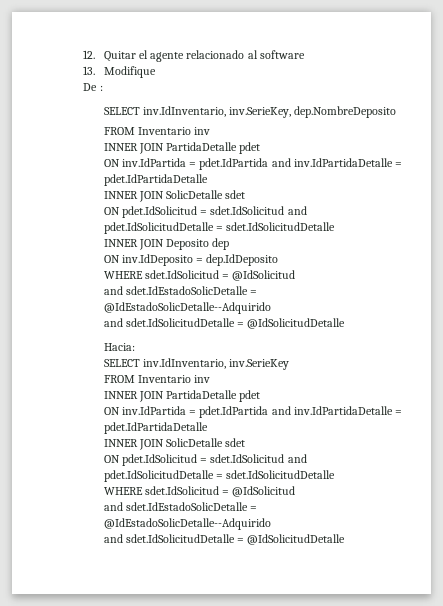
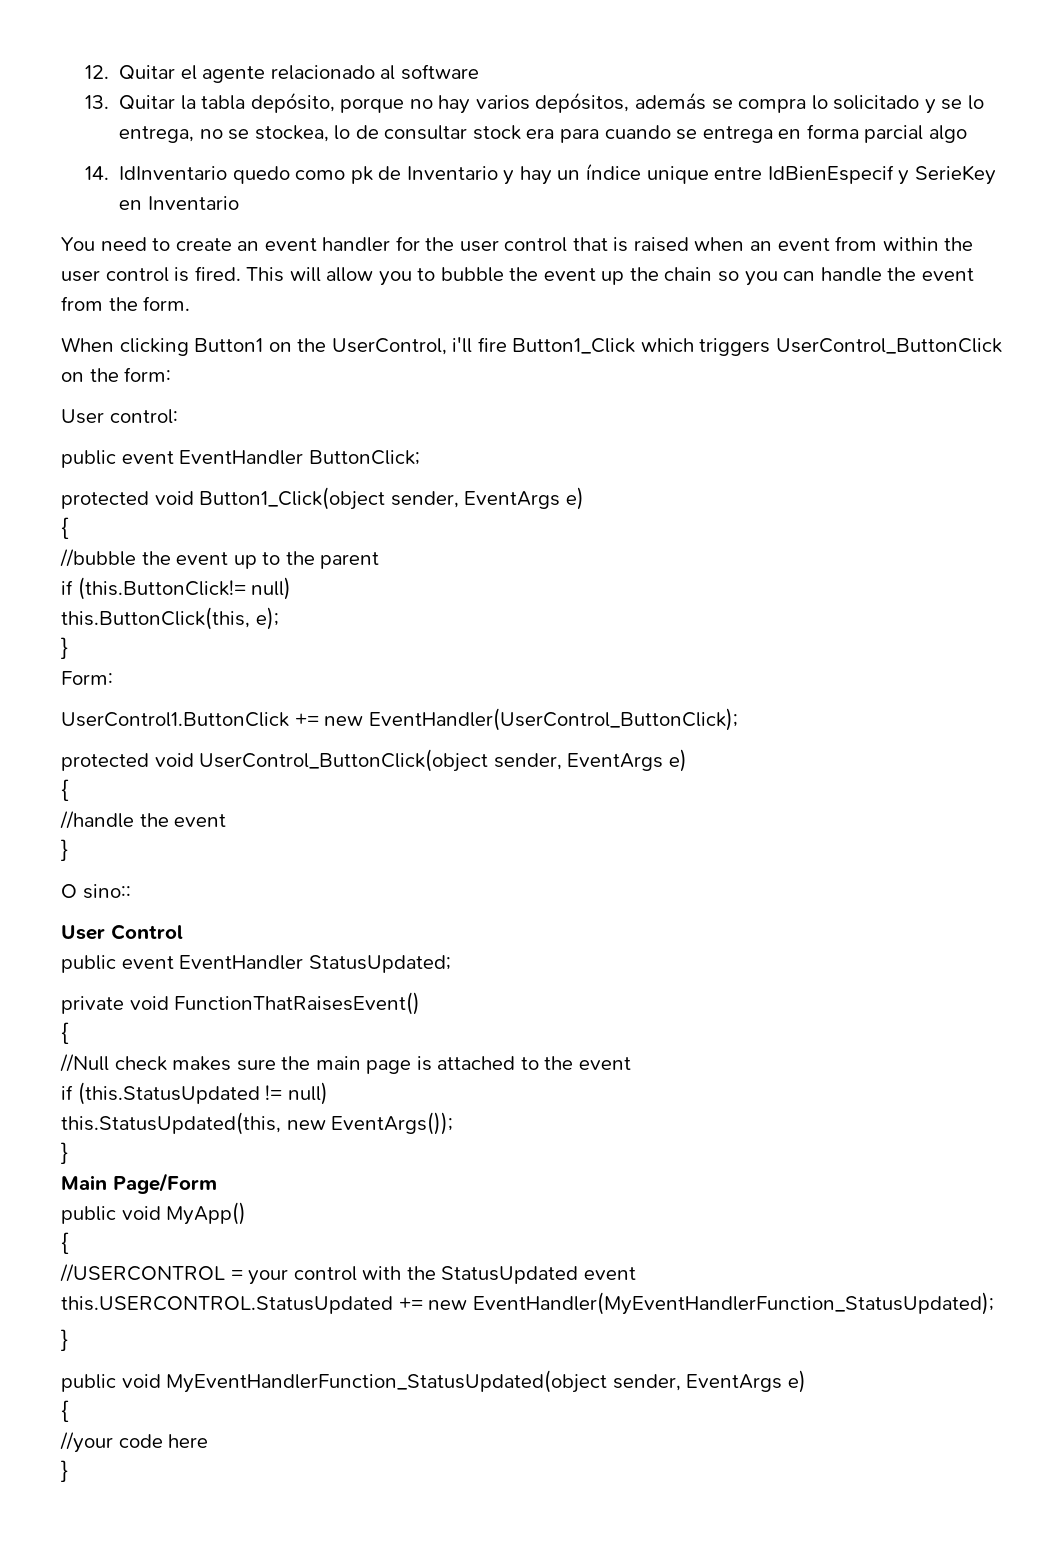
- 13. Modifique
- De :
- SELECT inv.IdInventario, inv.SerieKey, dep.NombreDeposito
- FROM Inventario inv
- INNER JOIN PartidaDetalle pdet
- ON inv.IdPartida = pdet.IdPartida and inv.IdPartidaDetalle = pdet.IdPartidaDetalle
- INNER JOIN SolicDetalle sdet
- ON pdet.IdSolicitud = sdet.IdSolicitud and pdet.IdSolicitudDetalle = sdet.IdSolicitudDetalle
- INNER JOIN Deposito dep
- ON inv.IdDeposito = dep.IdDeposito
- WHERE sdet.IdSolicitud = @IdSolicitud
- and sdet.IdEstadoSolicDetalle = @IdEstadoSolicDetalle--Adquirido
- and sdet.IdSolicitudDetalle = @IdSolicitudDetalle
- Hacia:
- SELECT inv.IdInventario, inv.SerieKey
- FROM Inventario inv
- INNER JOIN PartidaDetalle pdet
- ON inv.IdPartida = pdet.IdPartida and inv.IdPartidaDetalle = pdet.IdPartidaDetalle
- INNER JOIN SolicDetalle sdet
- ON pdet.IdSolicitud = sdet.IdSolicitud and pdet.IdSolicitudDetalle = sdet.IdSolicitudDetalle
- WHERE sdet.IdSolicitud = @IdSolicitud
- and sdet.IdEstadoSolicDetalle = @IdEstadoSolicDetalle--Adquirido
- and sdet.IdSolicitudDetalle = @IdSolicitudDetalle
+ 13. Quitar la tabla depósito, porque no hay varios depósitos, además se compra lo solicitado y se lo entrega, no se stockea, lo de consultar stock era para cuando se entrega en forma parcial algo
+ 14. IdInventario quedo como pk de Inventario y hay un índice unique entre IdBienEspecif y SerieKey en Inventario
+ You need to create an event handler for the user control that is raised when an event from within the user control is fired. This will allow you to bubble the event up the chain so you can handle the event from the form.
+ When clicking Button1 on the UserControl, i'll fire Button1_Click which triggers UserControl_ButtonClick on the form:
+ User control:
+ public event EventHandler ButtonClick;
+ protected void Button1_Click(object sender, EventArgs e)
+ {
+ //bubble the event up to the parent
+ if (this.ButtonClick!= null)
+ this.ButtonClick(this, e);
+ }
+ Form:
+ UserControl1.ButtonClick += new EventHandler(UserControl_ButtonClick);
+ protected void UserControl_ButtonClick(object sender, EventArgs e)
+ {
+ //handle the event
+ }
+ O sino::
+ User Control
+ public event EventHandler StatusUpdated;
+ private void FunctionThatRaisesEvent()
+ {
+ //Null check makes sure the main page is attached to the event
+ if (this.StatusUpdated != null)
+ this.StatusUpdated(this, new EventArgs());
+ }
+ Main Page/Form
+ public void MyApp()
+ {
+ //USERCONTROL = your control with the StatusUpdated event
+ this.USERCONTROL.StatusUpdated += new EventHandler(MyEventHandlerFunction_StatusUpdated);
+ }
+ public void MyEventHandlerFunction_StatusUpdated(object sender, EventArgs e)
+ {
+ //your code here
+ }

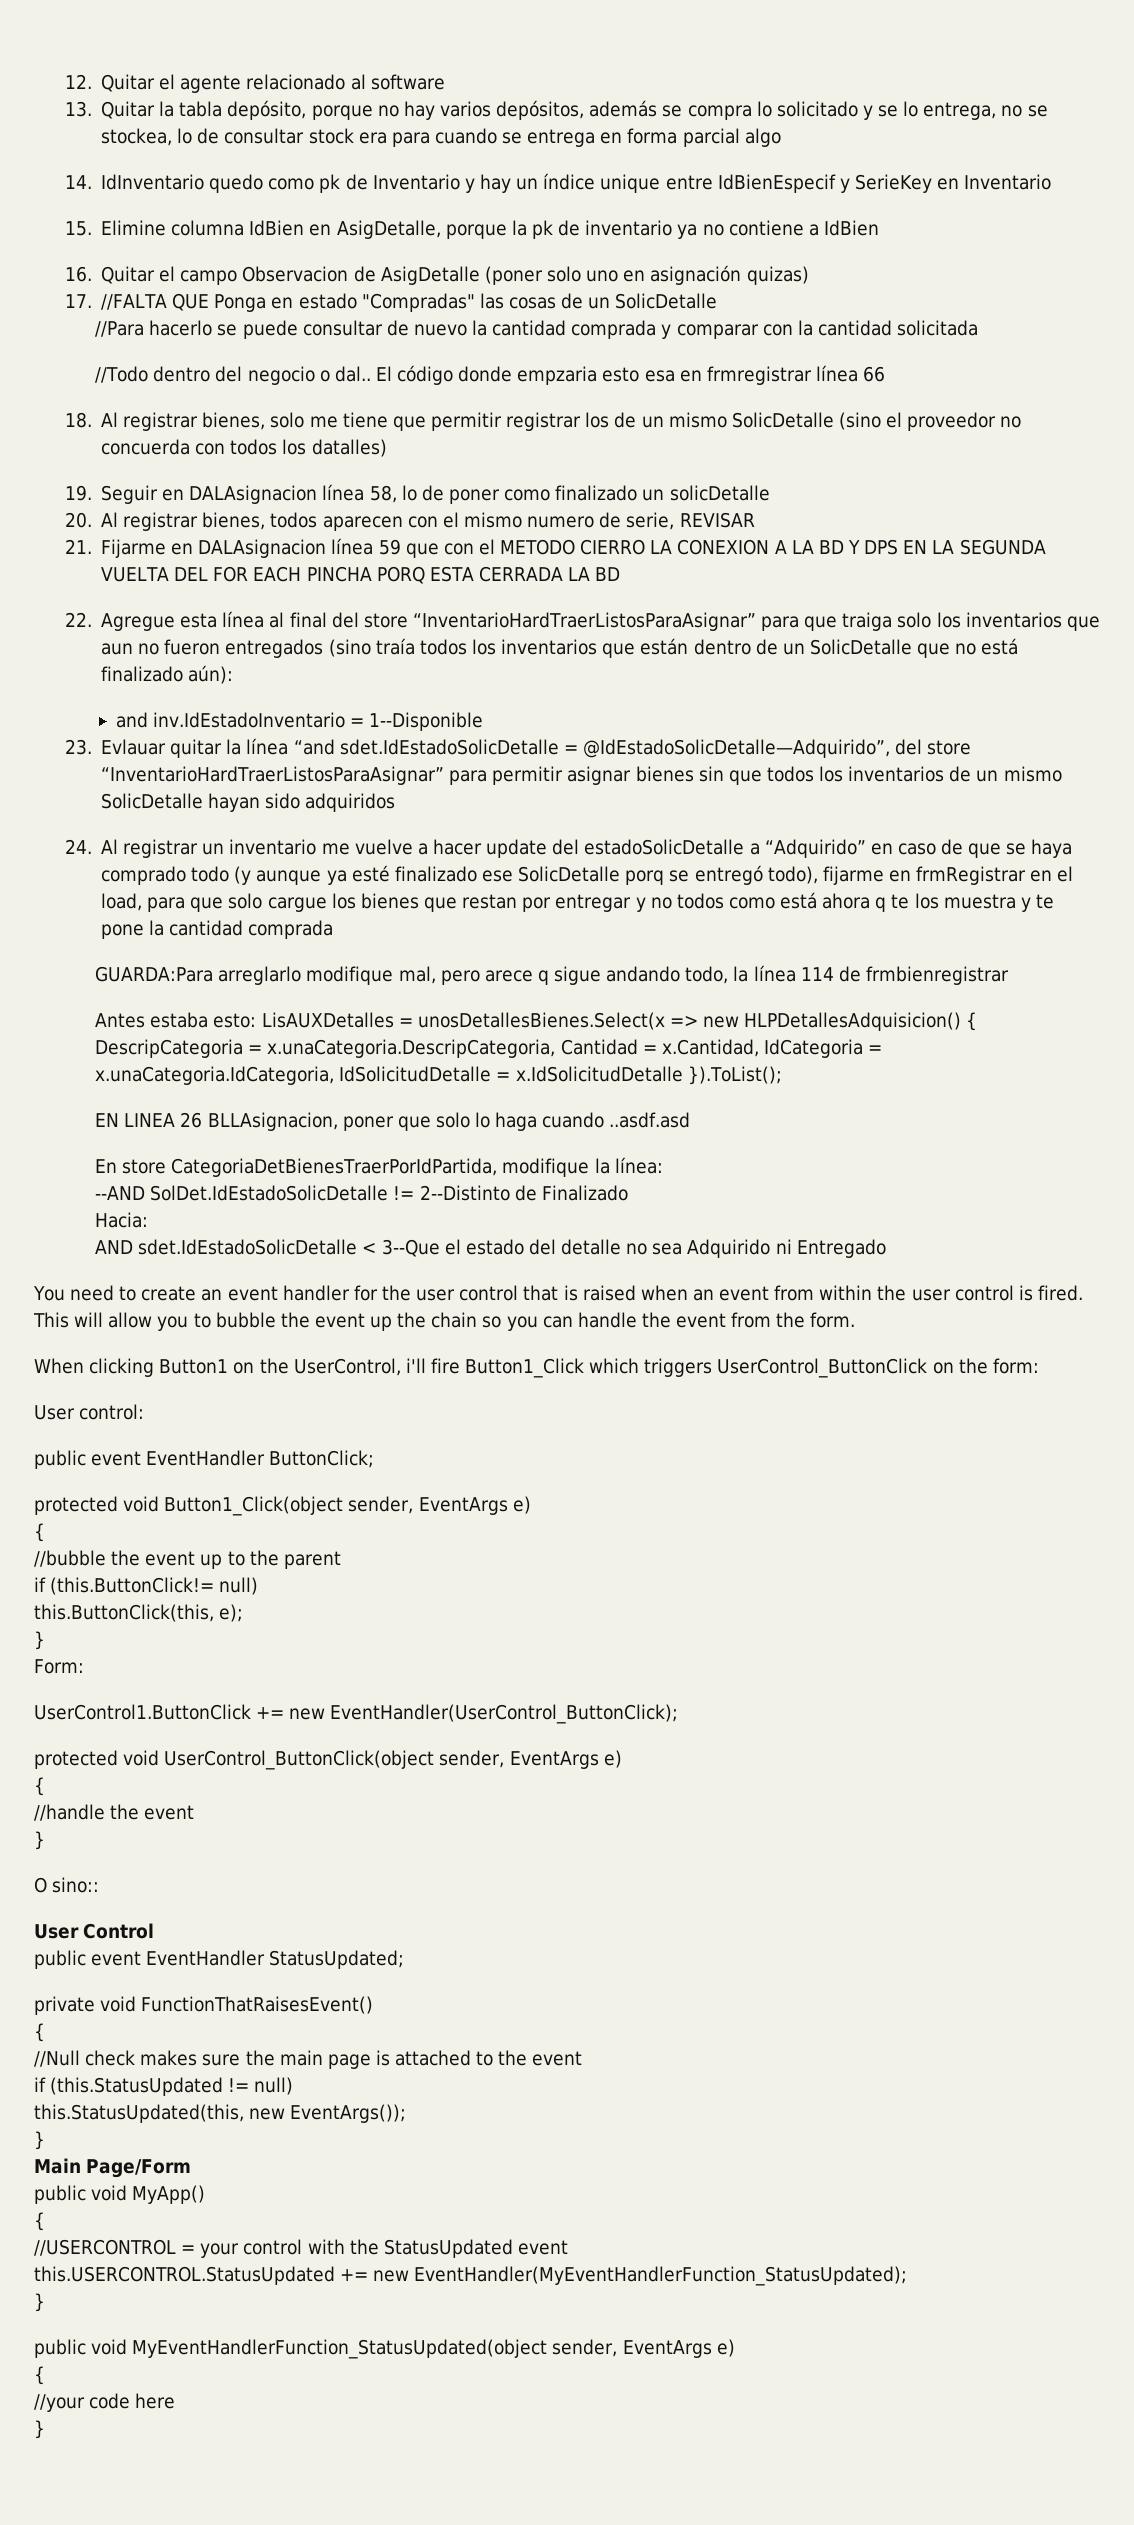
+ 15. Elimine columna IdBien en AsigDetalle, porque la pk de inventario ya no contiene a IdBien
+ 16. Quitar el campo Observacion de AsigDetalle (poner solo uno en asignación quizas)
+ 17. //FALTA QUE Ponga en estado "Compradas" las cosas de un SolicDetalle
+ //Para hacerlo se puede consultar de nuevo la cantidad comprada y comparar con la cantidad solicitada
+ //Todo dentro del negocio o dal.. El código donde empzaria esto esa en frmregistrar línea 66
+ 18. Al registrar bienes, solo me tiene que permitir registrar los de un mismo SolicDetalle (sino el proveedor no concuerda con todos los datalles)
+ 19. Seguir en DALAsignacion línea 58, lo de poner como finalizado un solicDetalle
+ 20. Al registrar bienes, todos aparecen con el mismo numero de serie, REVISAR
+ 21. Fijarme en DALAsignacion línea 59 que con el METODO CIERRO LA CONEXION A LA BD Y DPS EN LA SEGUNDA VUELTA DEL FOR EACH PINCHA PORQ ESTA CERRADA LA BD
+ 22. Agregue esta línea al final del store “InventarioHardTraerListosParaAsignar” para que traiga solo los inventarios que aun no fueron entregados (sino traía todos los inventarios que están dentro de un SolicDetalle que no está finalizado aún):
+ and inv.IdEstadoInventario = 1--Disponible
+ 23. Evlauar quitar la línea “and sdet.IdEstadoSolicDetalle = @IdEstadoSolicDetalle—Adquirido”, del store “InventarioHardTraerListosParaAsignar” para permitir asignar bienes sin que todos los inventarios de un mismo SolicDetalle hayan sido adquiridos
+ 24. Al registrar un inventario me vuelve a hacer update del estadoSolicDetalle a “Adquirido” en caso de que se haya comprado todo (y aunque ya esté finalizado ese SolicDetalle porq se entregó todo), fijarme en frmRegistrar en el load, para que solo cargue los bienes que restan por entregar y no todos como está ahora q te los muestra y te pone la cantidad comprada
+ GUARDA:Para arreglarlo modifique mal, pero arece q sigue andando todo, la línea 114 de frmbienregistrar
+ Antes estaba esto: LisAUXDetalles = unosDetallesBienes.Select(x => new HLPDetallesAdquisicion() { DescripCategoria = x.unaCategoria.DescripCategoria, Cantidad = x.Cantidad, IdCategoria = x.unaCategoria.IdCategoria, IdSolicitudDetalle = x.IdSolicitudDetalle }).ToList();
+ EN LINEA 26 BLLAsignacion, poner que solo lo haga cuando ..asdf.asd
+ En store CategoriaDetBienesTraerPorIdPartida, modifique la línea:
+ --AND SolDet.IdEstadoSolicDetalle != 2--Distinto de Finalizado
+ Hacia:
+ AND sdet.IdEstadoSolicDetalle < 3--Que el estado del detalle no sea Adquirido ni Entregado

